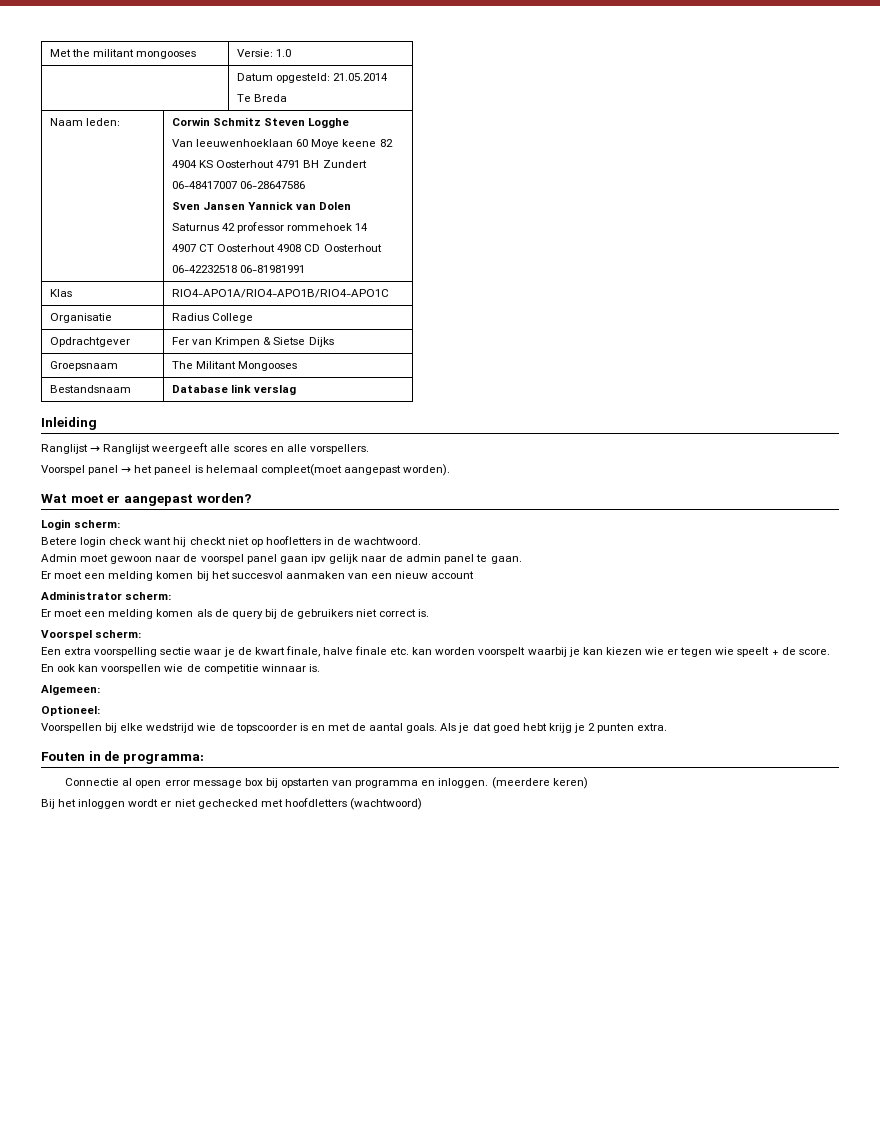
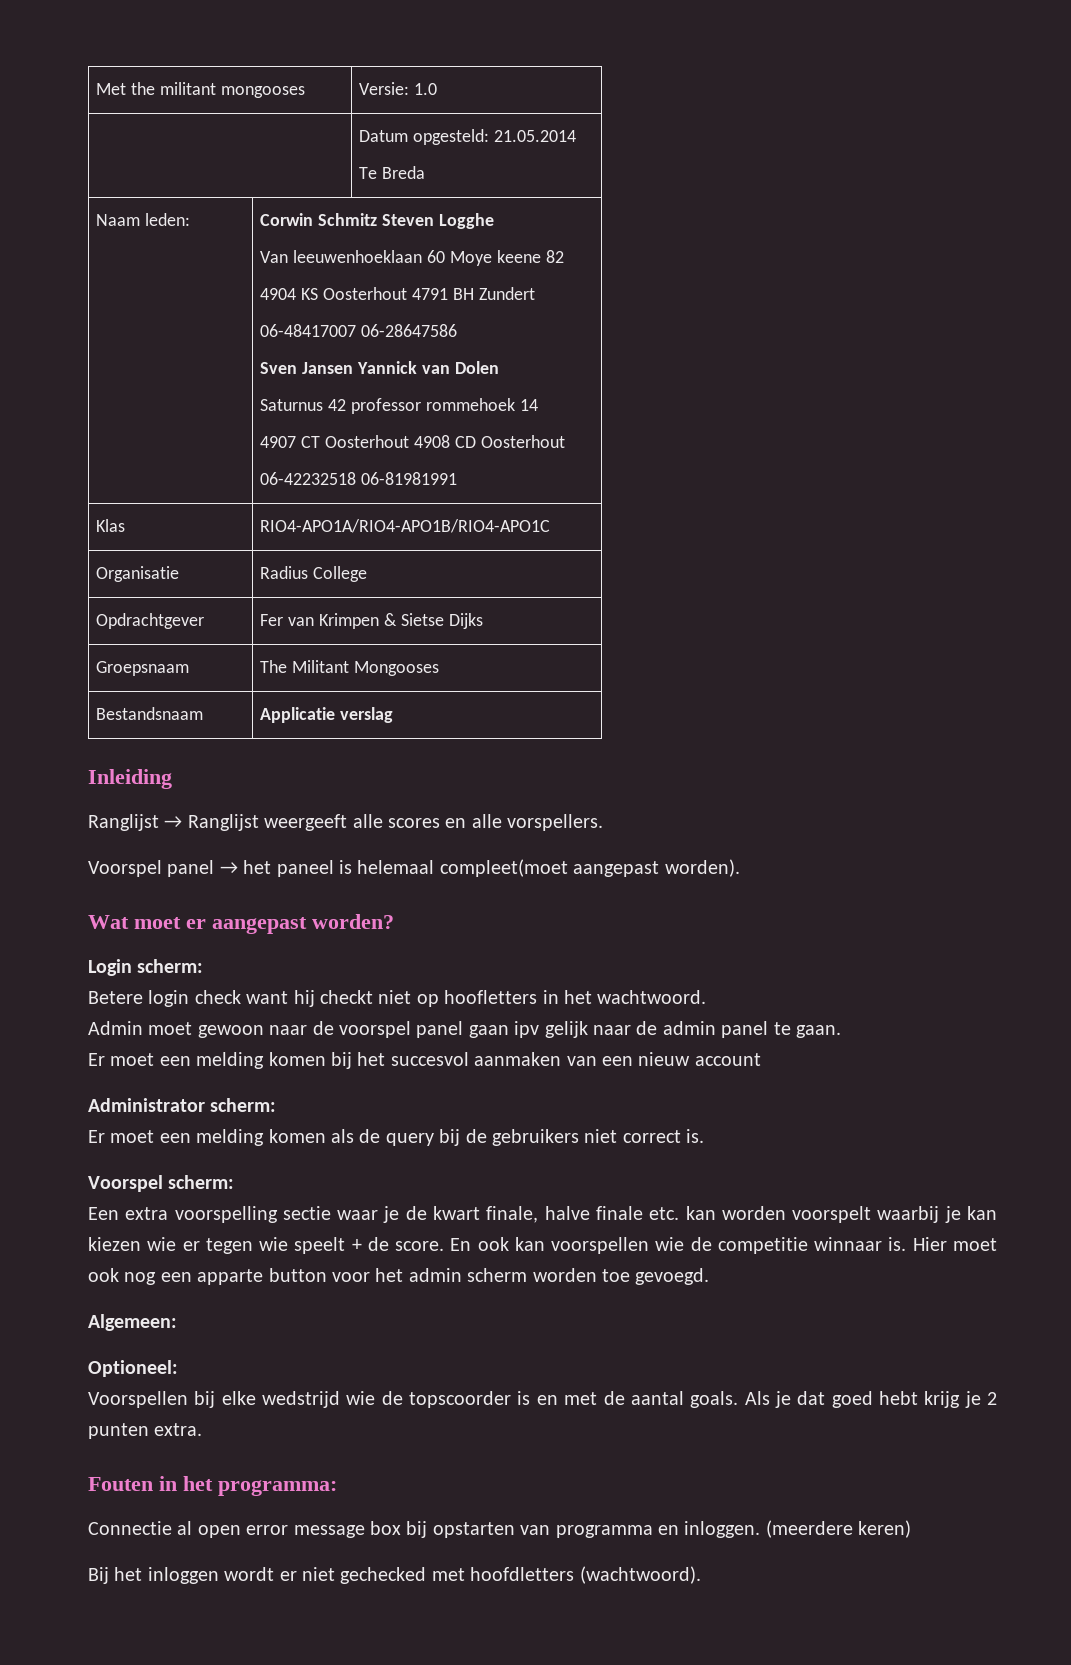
- Bestandsnaam | Database link verslag
+ Bestandsnaam | Applicatie verslag
- Betere login check want hij checkt niet op hoofletters in de wachtwoord.
+ Betere login check want hij checkt niet op hoofletters in het wachtwoord.
+ Hier moet ook nog een apparte button voor het admin scherm worden toe gevoegd.
- Fouten in de programma:
+ Fouten in het programma:
- Bij het inloggen wordt er niet gechecked met hoofdletters (wachtwoord)
+ Bij het inloggen wordt er niet gechecked met hoofdletters (wachtwoord).

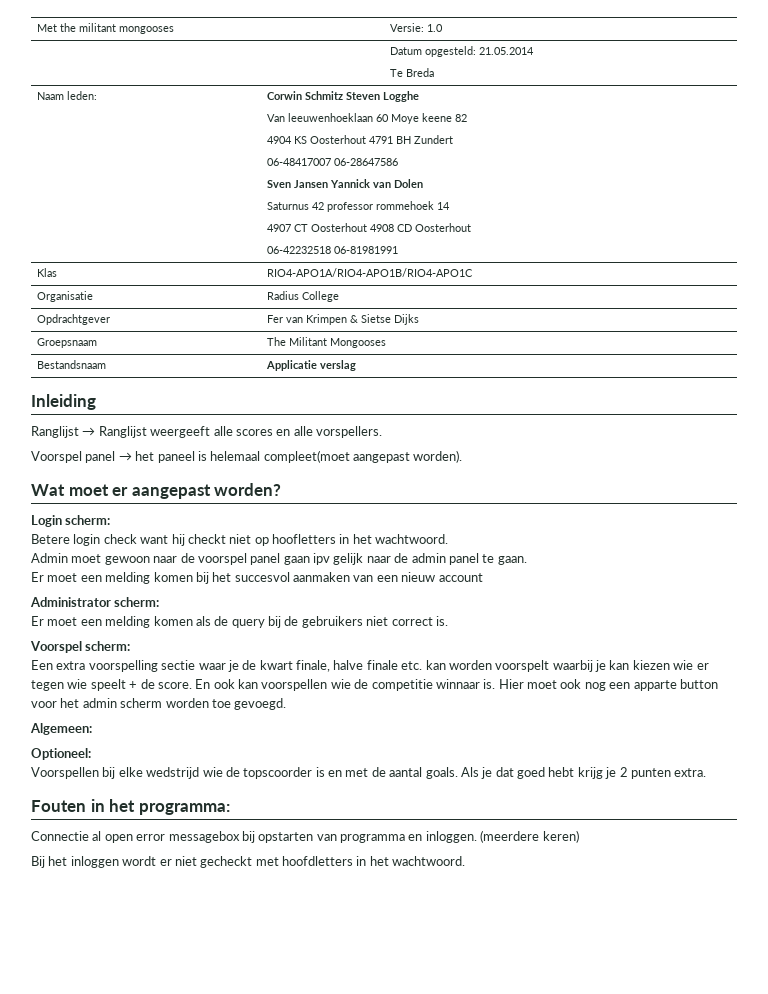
- Connectie al open error message box bij opstarten van programma en inloggen.
+ Connectie al open error messagebox bij opstarten van programma en inloggen.
- Bij het inloggen wordt er niet gechecked met hoofdletters (wachtwoord).
+ Bij het inloggen wordt er niet gecheckt met hoofdletters in het wachtwoord.

